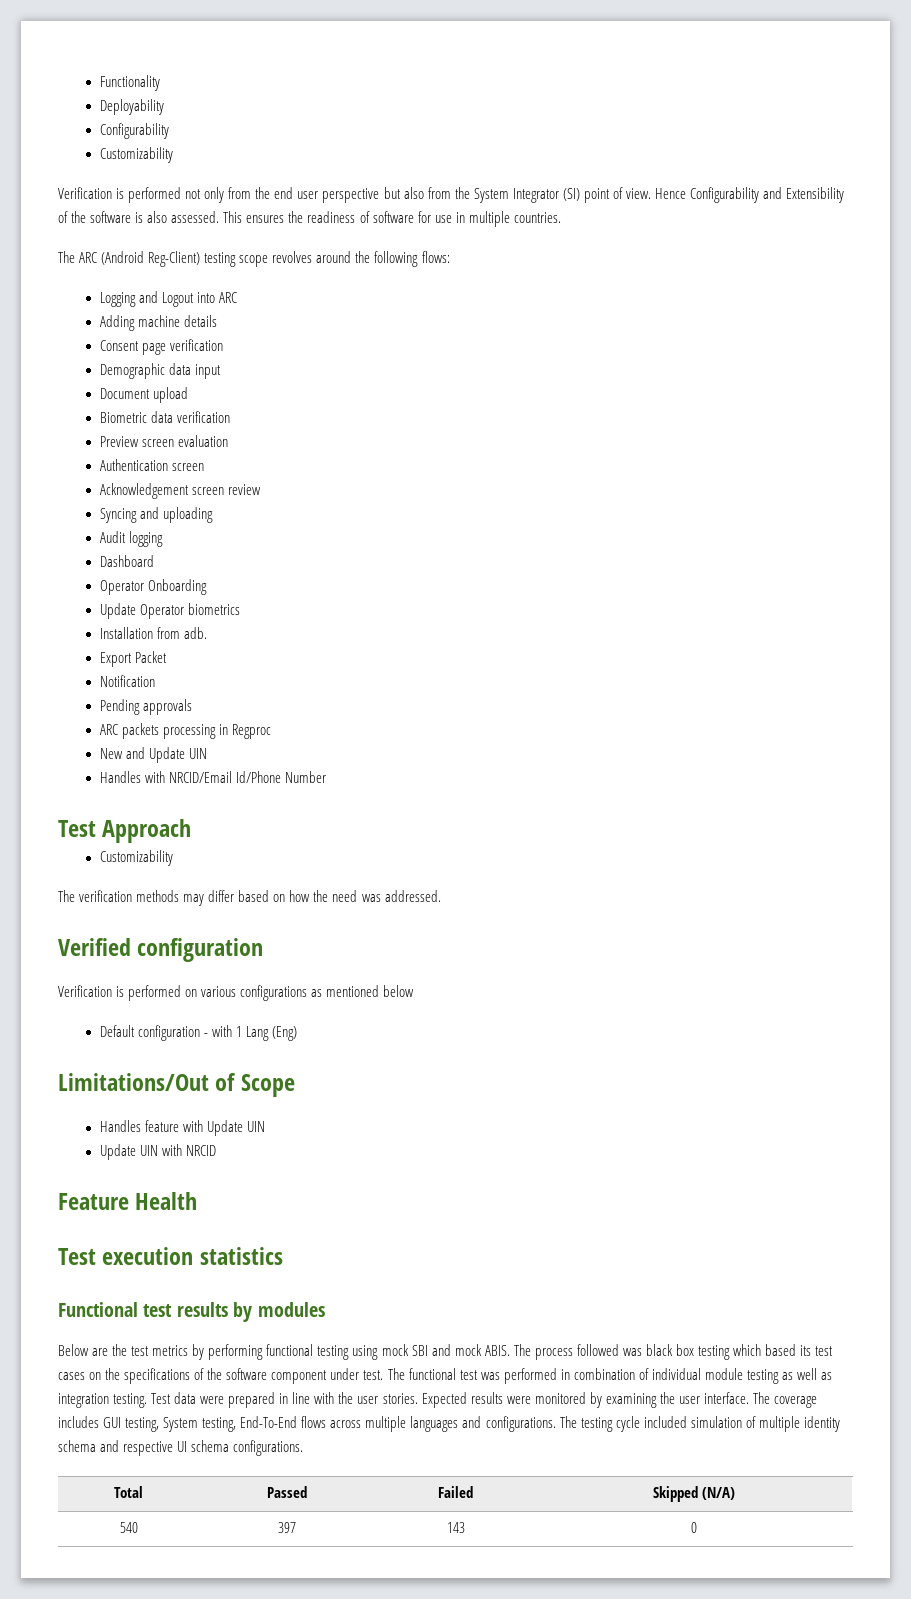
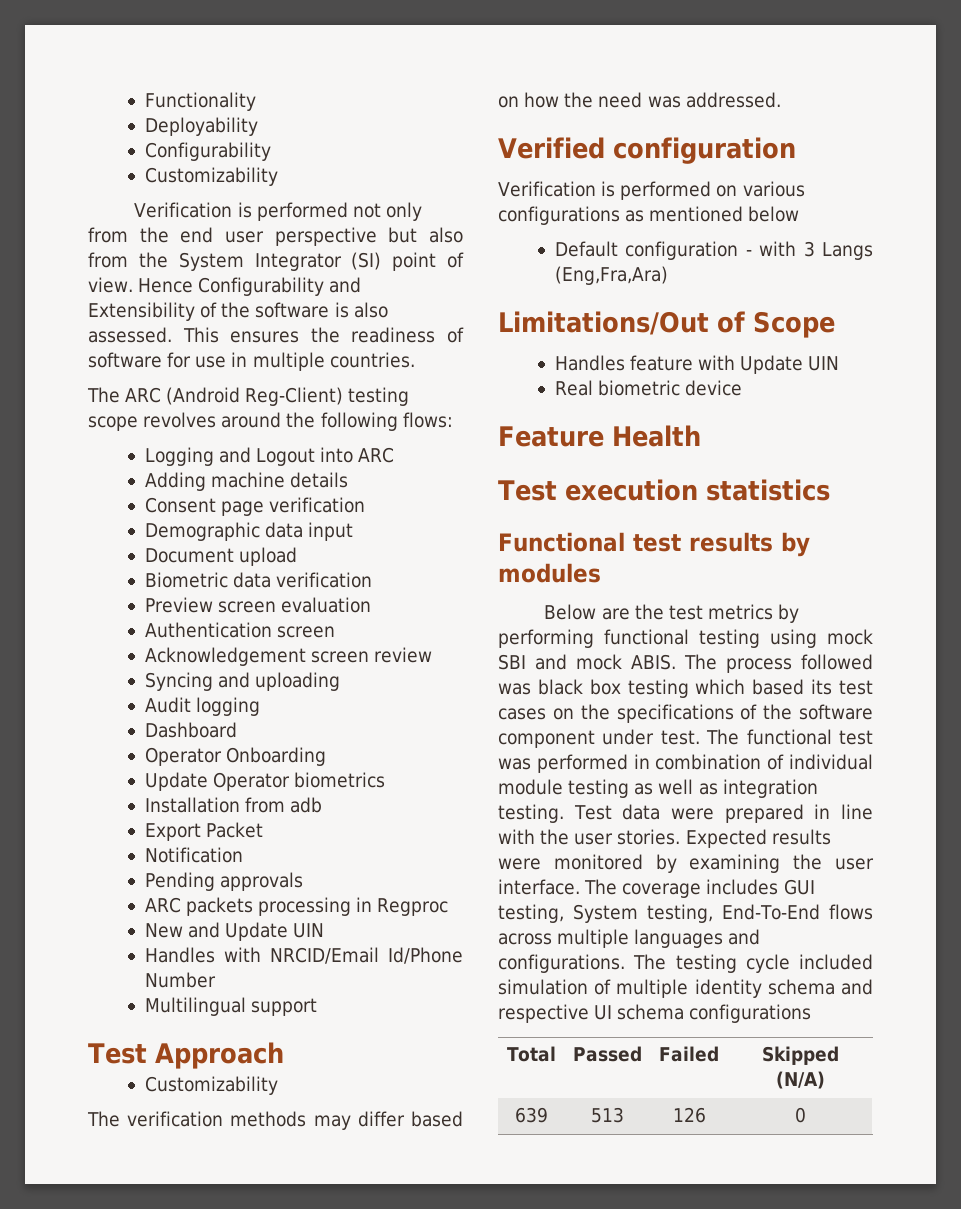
- Installation from adb.
+ Installation from adb
+ Multilingual support
- Default configuration - with 1 Lang (Eng)
+ Default configuration - with 3 Langs (Eng,Fra,Ara)
- Update UIN with NRCID
+ Real biometric device
- The testing cycle included simulation of multiple identity schema and respective UI schema configurations.
+ The testing cycle included simulation of multiple identity schema and respective UI schema configurations
- 540 | 397 | 143 | 0
+ 639 | 513 | 126 | 0

